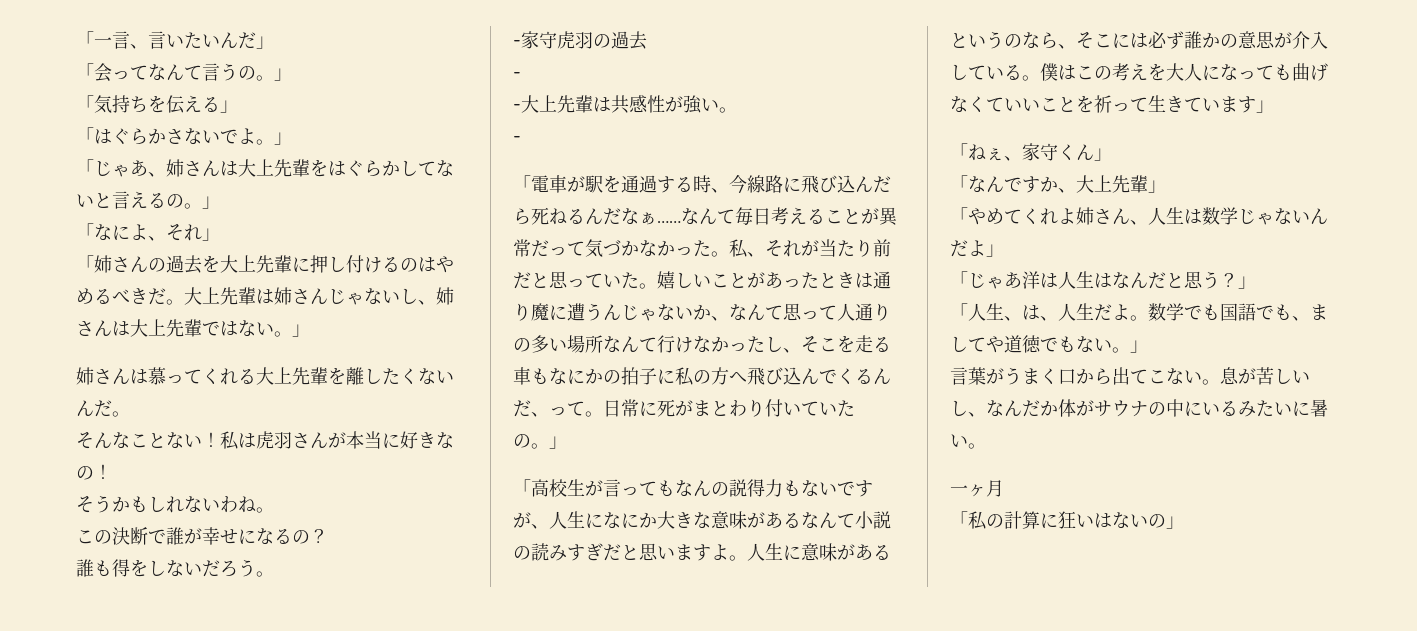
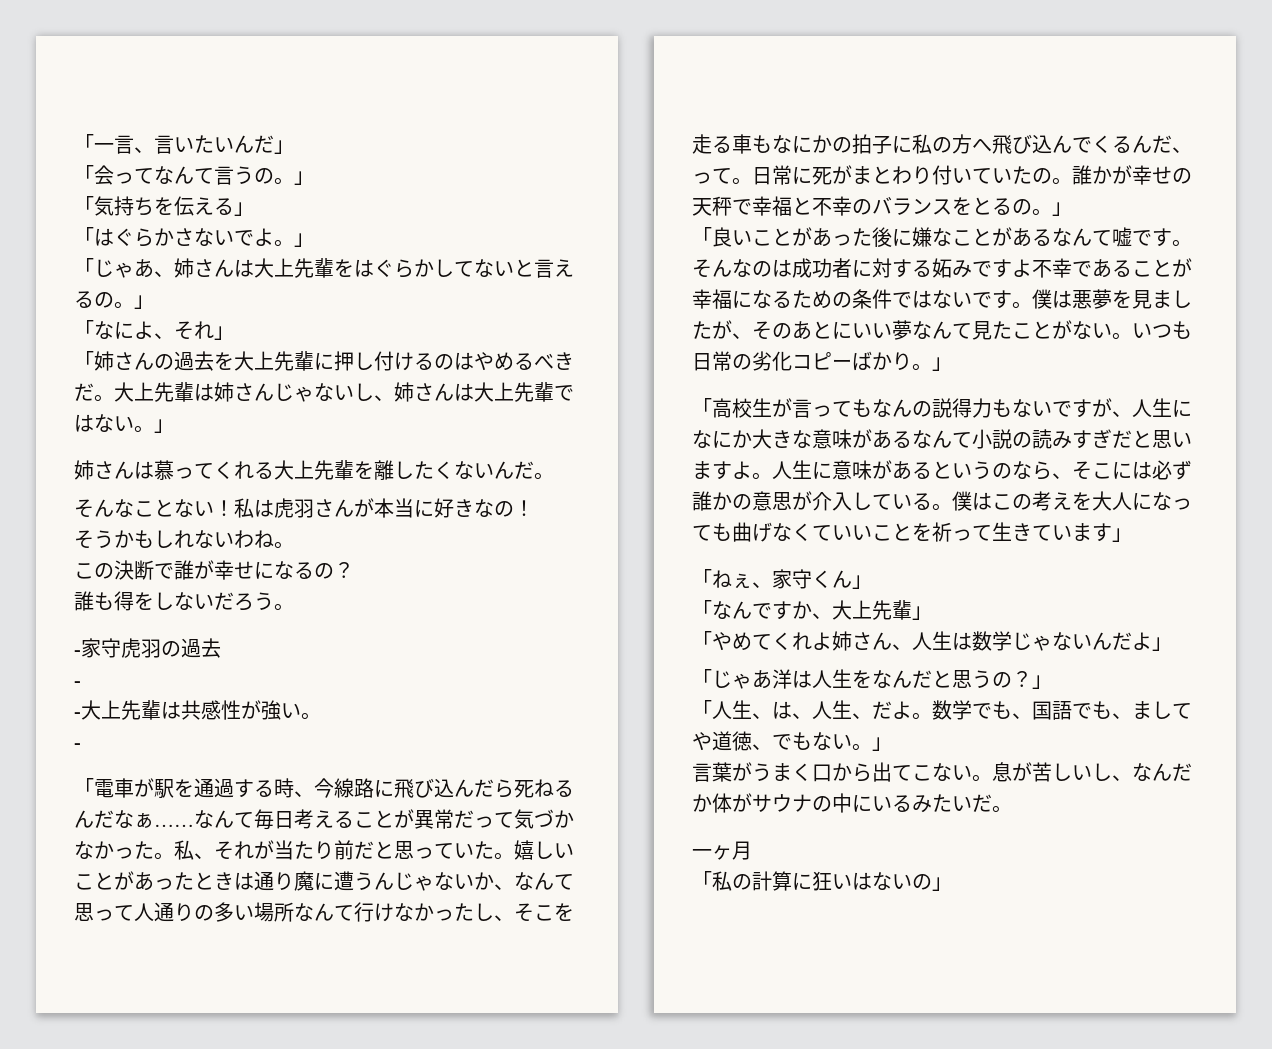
- 日常に死がまとわり付いていたの。」
+ 日常に死がまとわり付いていたの。誰かが幸せの天秤で幸福と不幸のバランスをとるの。」
+ 「良いことがあった後に嫌なことがあるなんて嘘です。そんなのは成功者に対する妬みですよ不幸であることが幸福になるための条件ではないです。僕は悪夢を見ましたが、そのあとにいい夢なんて見たことがない。いつも日常の劣化コピーばかり。」
- 「じゃあ洋は人生はなんだと思う？」
+ 「じゃあ洋は人生をなんだと思うの？」
- 「人生、は、人生だよ。
+ 「人生、は、人生、だよ。
- 数学でも国語でも、ましてや道徳でもない。」
+ 数学でも、国語でも、ましてや道徳、でもない。」
- 息が苦しいし、なんだか体がサウナの中にいるみたいに暑い。
+ 息が苦しいし、なんだか体がサウナの中にいるみたいだ。

